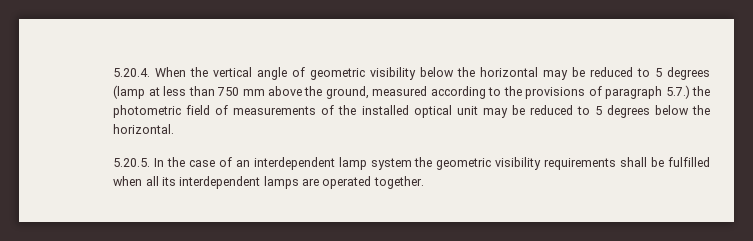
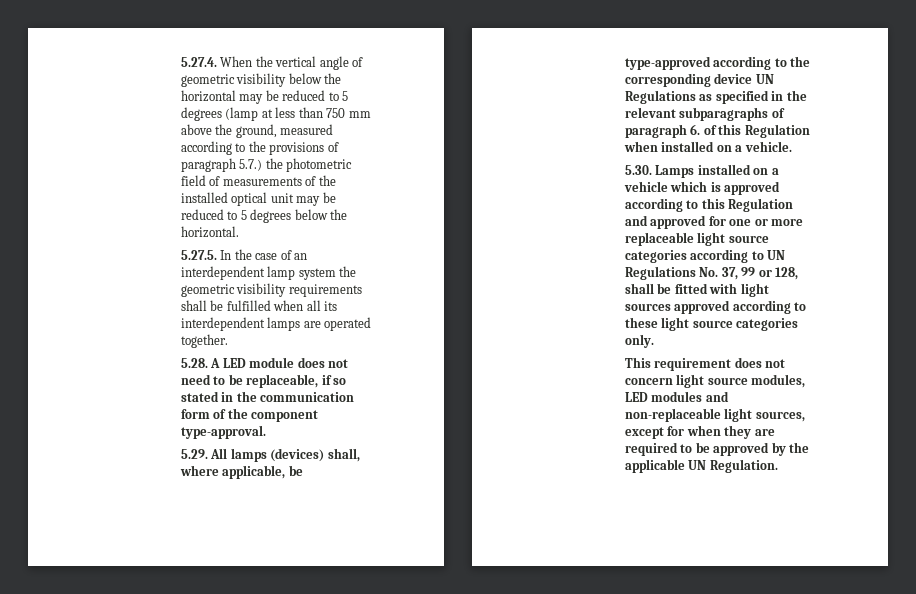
- 5.20.4. When the vertical angle of geometric visibility below the horizontal may be reduced to 5 degrees (lamp at less than 750 mm above the ground, measured according to the provisions of paragraph 5.7.) the photometric field of measurements of the installed optical unit may be reduced to 5 degrees below the horizontal.
+ 5.27.4. When the vertical angle of geometric visibility below the horizontal may be reduced to 5 degrees (lamp at less than 750 mm above the ground, measured according to the provisions of paragraph 5.7.) the photometric field of measurements of the installed optical unit may be reduced to 5 degrees below the horizontal.
- 5.20.5. In the case of an interdependent lamp system the geometric visibility requirements shall be fulfilled when all its interdependent lamps are operated together.
+ 5.27.5. In the case of an interdependent lamp system the geometric visibility requirements shall be fulfilled when all its interdependent lamps are operated together.
+ 5.28. A LED module does not need to be replaceable, if so stated in the communication form of the component type-approval.
+ 5.29. All lamps (devices) shall, where applicable, be type-approved according to the corresponding device UN Regulations as specified in the relevant subparagraphs of paragraph 6. of this Regulation when installed on a vehicle.
+ 5.30. Lamps installed on a vehicle which is approved according to this Regulation and approved for one or more replaceable light source categories according to UN Regulations No. 37, 99 or 128, shall be fitted with light sources approved according to these light source categories only.
+ This requirement does not concern light source modules, LED modules and non-replaceable light sources, except for when they are required to be approved by the applicable UN Regulation.

